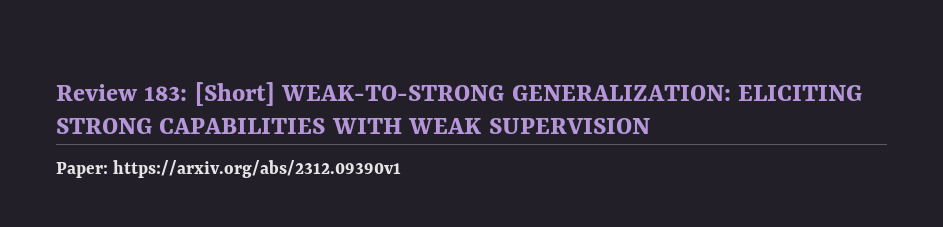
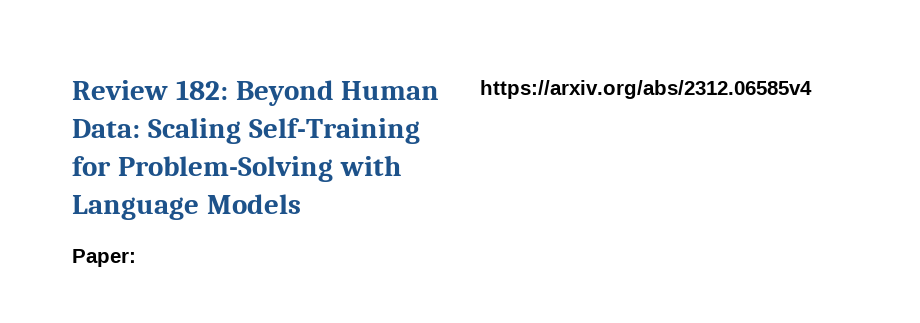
- Review 183: [Short] WEAK-TO-STRONG GENERALIZATION: ELICITING STRONG CAPABILITIES WITH WEAK SUPERVISION
+ Review 182: Beyond Human Data: Scaling Self-Training for Problem-Solving with Language Models
- Paper: https://arxiv.org/abs/2312.09390v1
+ Paper: https://arxiv.org/abs/2312.06585v4

